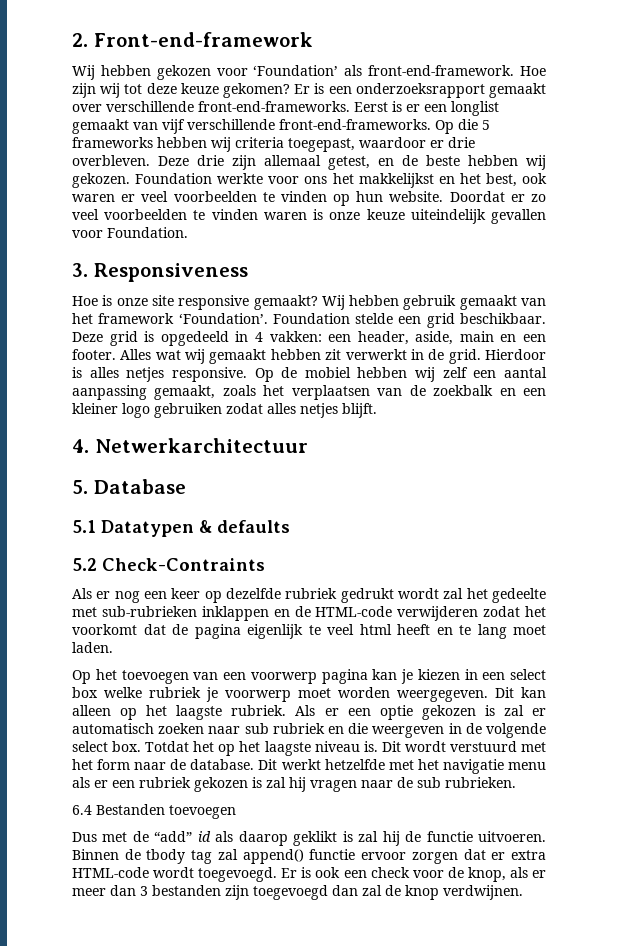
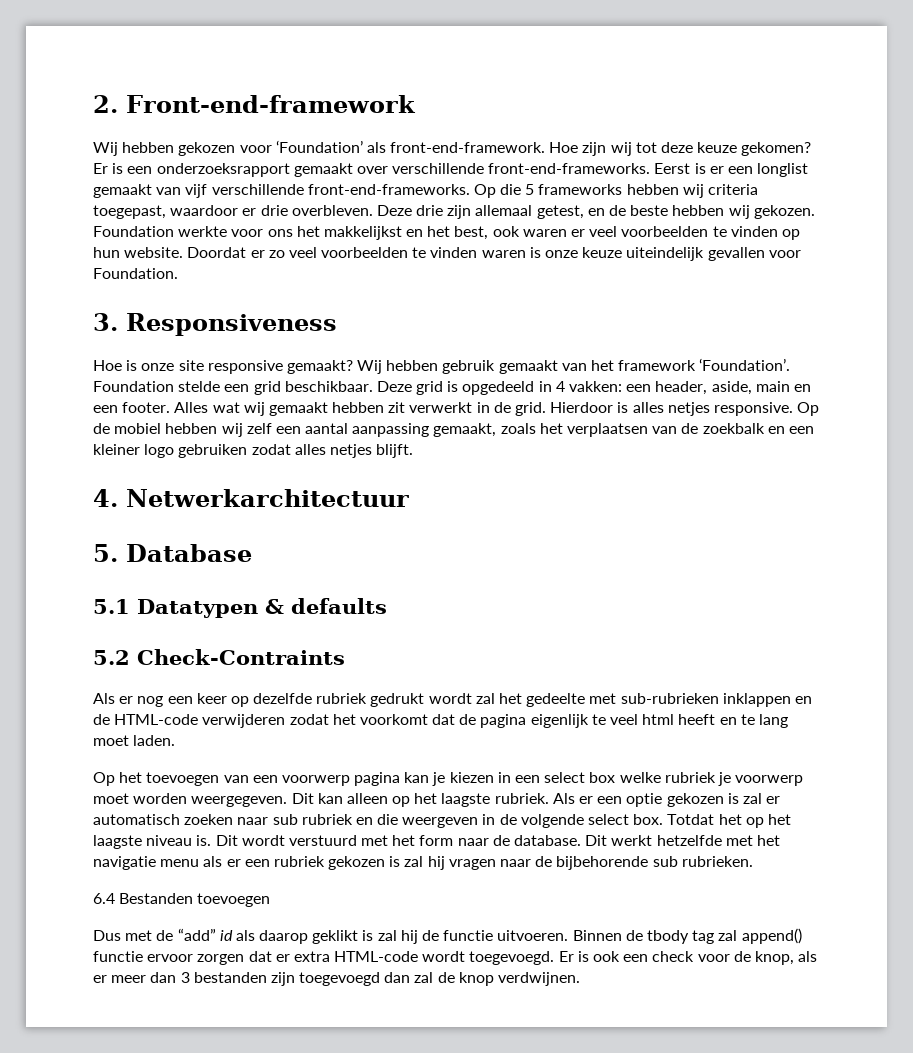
- Dit werkt hetzelfde met het navigatie menu als er een rubriek gekozen is zal hij vragen naar de sub rubrieken.
+ Dit werkt hetzelfde met het navigatie menu als er een rubriek gekozen is zal hij vragen naar de bijbehorende sub rubrieken.

